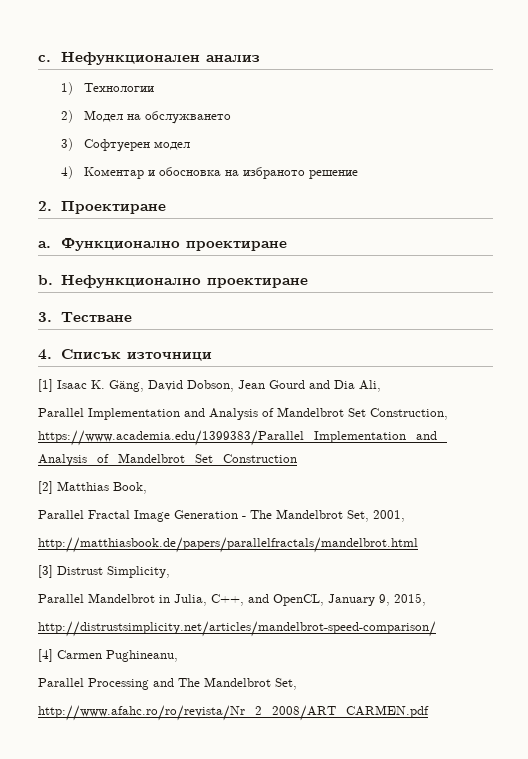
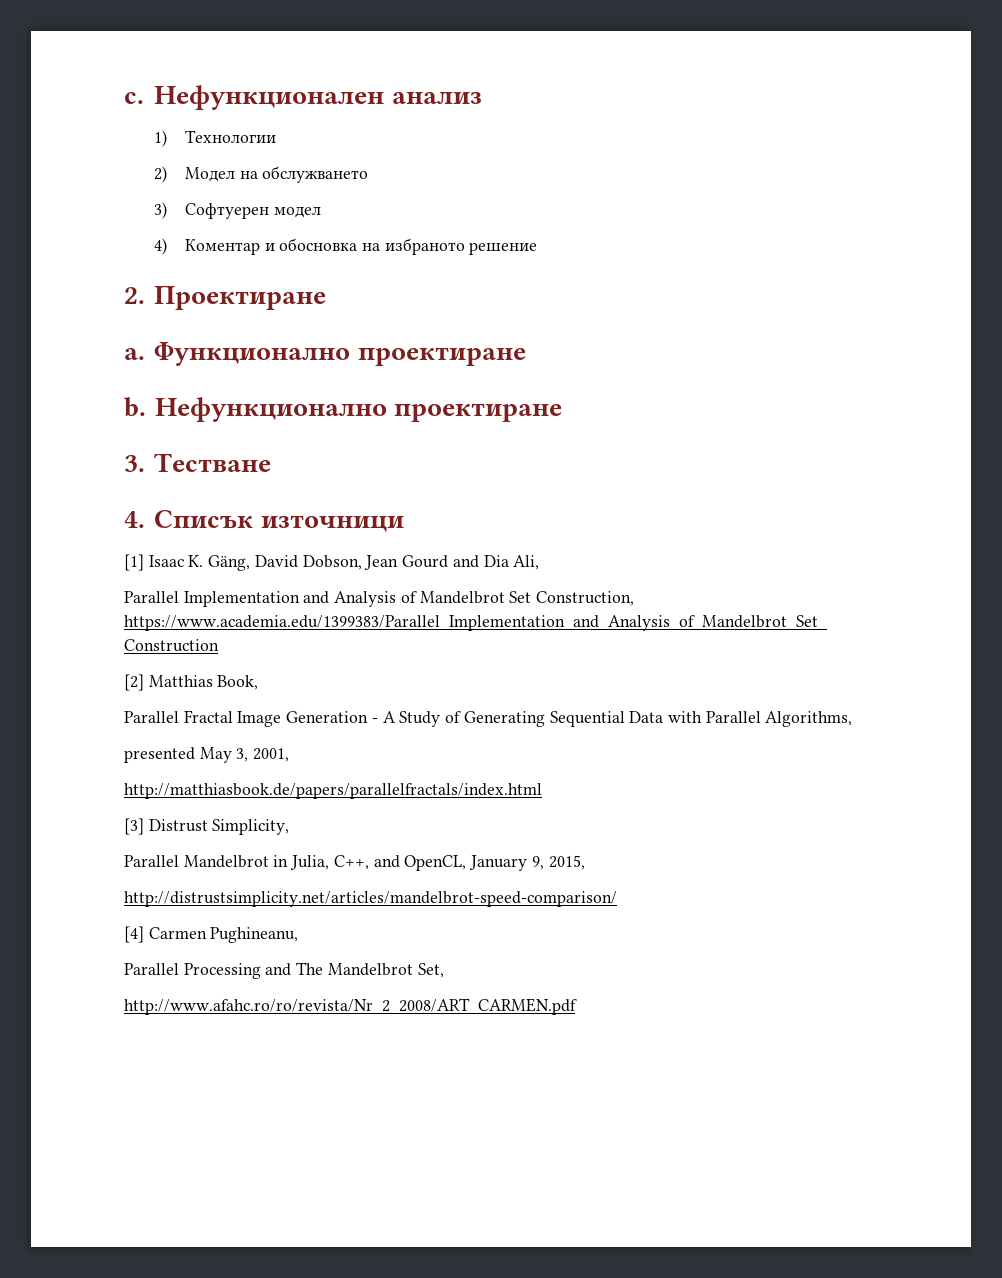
- Parallel Fractal Image Generation - The Mandelbrot Set, 2001,
+ Parallel Fractal Image Generation - A Study of Generating Sequential Data with Parallel Algorithms,
+ presented May 3, 2001,
- http://matthiasbook.de/papers/parallelfractals/mandelbrot.html
+ http://matthiasbook.de/papers/parallelfractals/index.html

